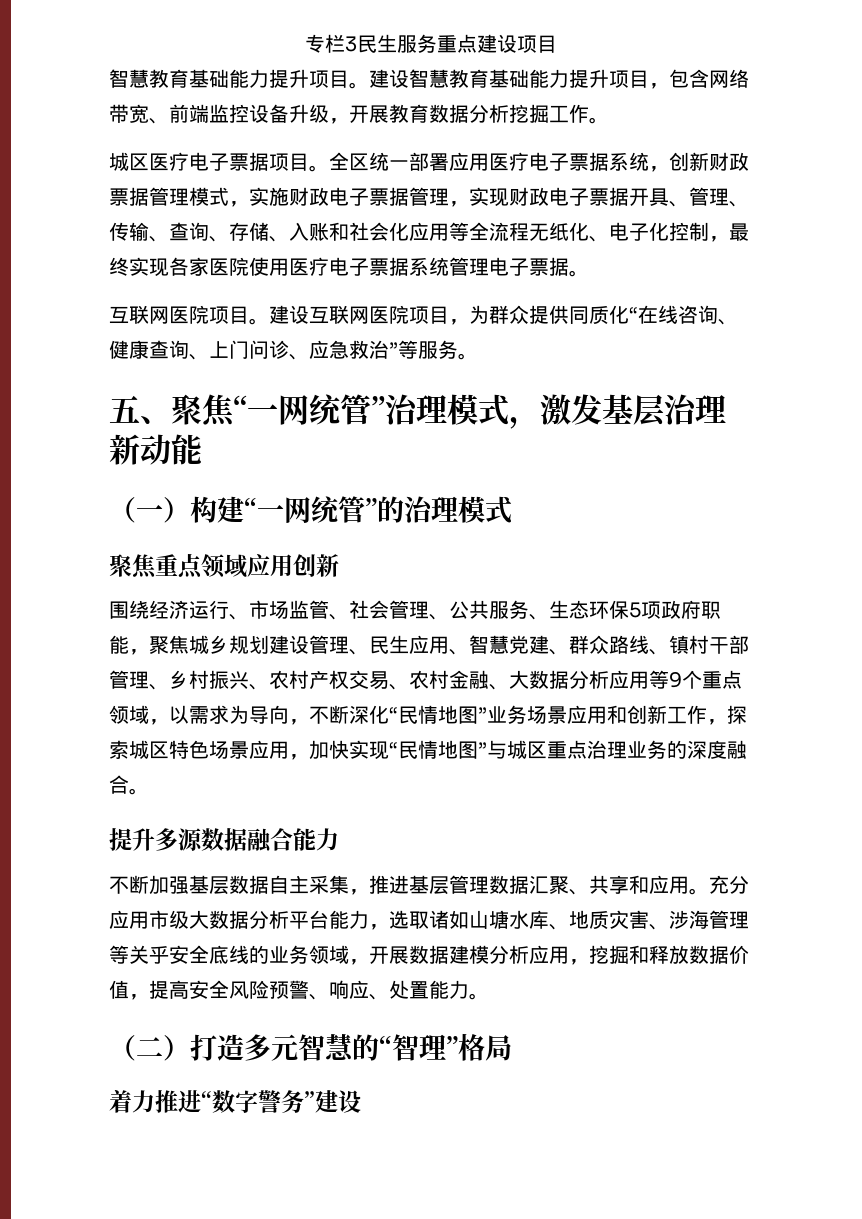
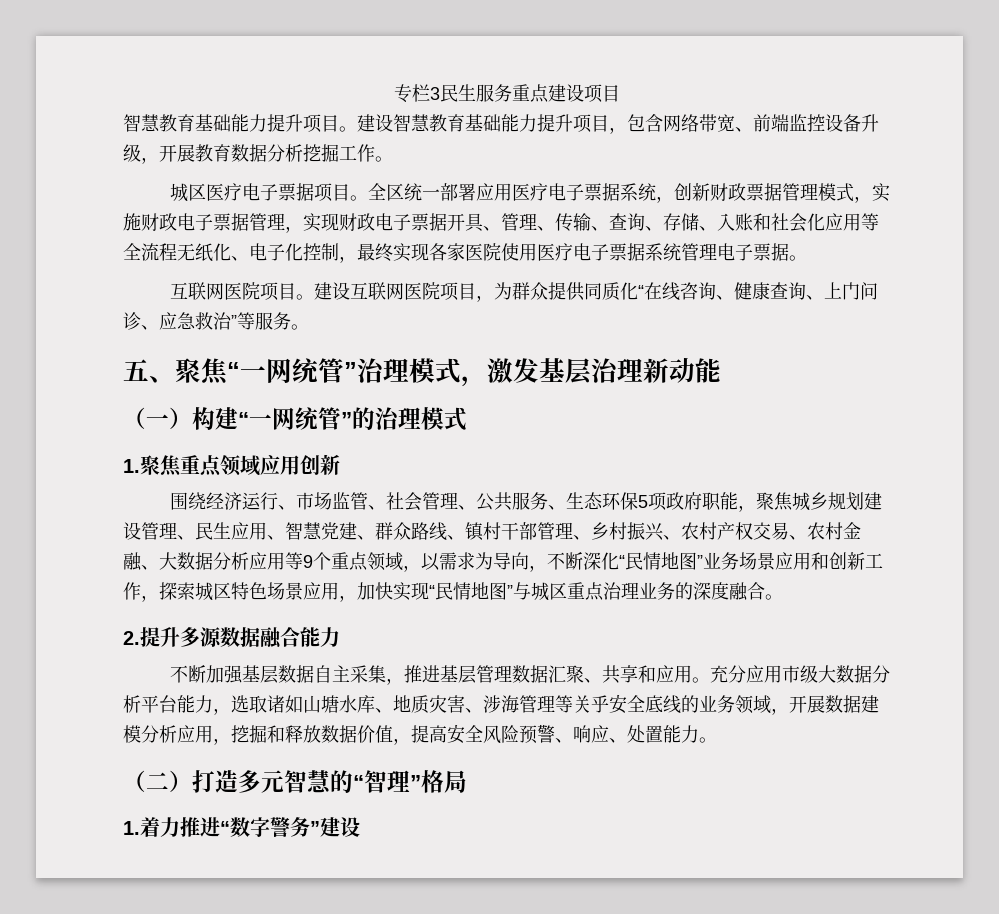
- 聚焦重点领域应用创新
+ 1.聚焦重点领域应用创新
- 提升多源数据融合能力
+ 2.提升多源数据融合能力
- 着力推进“数字警务”建设
+ 1.着力推进“数字警务”建设

